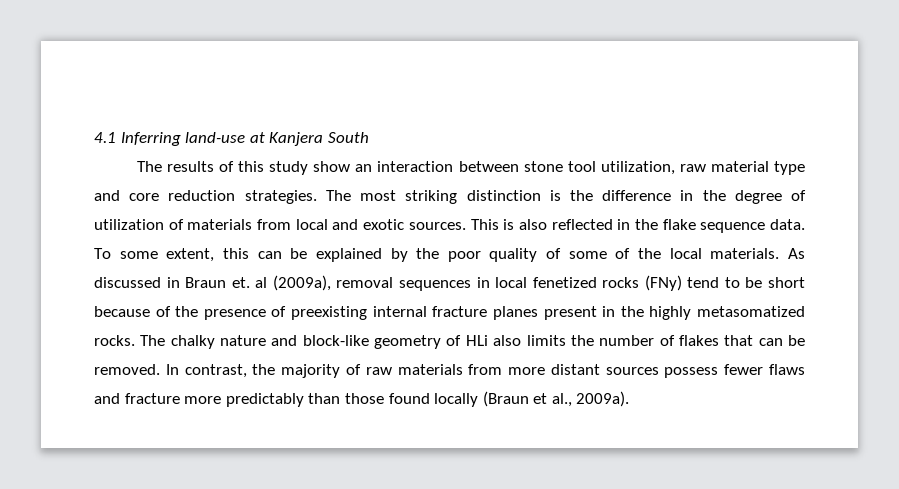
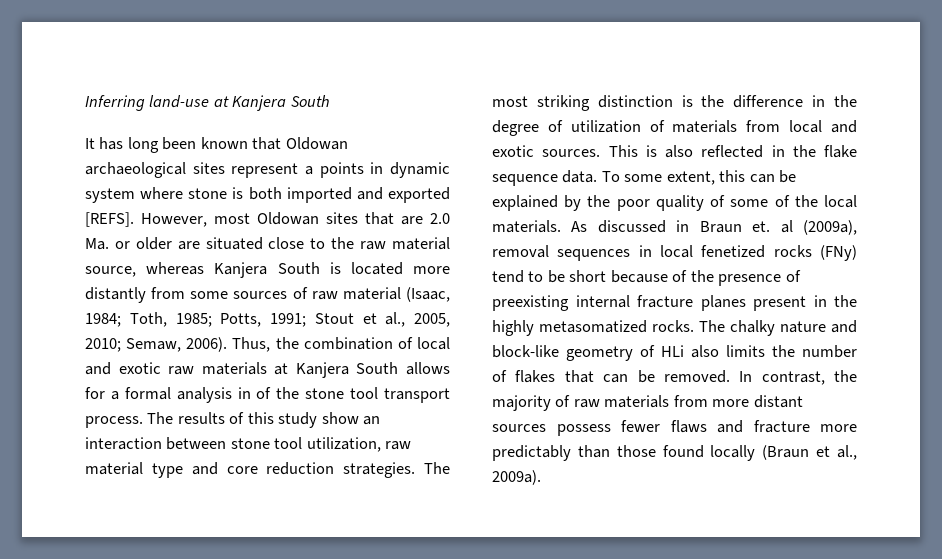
- 4.1 Inferring land-use at Kanjera South
+ Inferring land-use at Kanjera South
+ It has long been known that Oldowan archaeological sites represent a points in dynamic system where stone is both imported and exported [REFS]. However, most Oldowan sites that are 2.0 Ma. or older are situated close to the raw material source, whereas Kanjera South is located more distantly from some sources of raw material (Isaac, 1984; Toth, 1985; Potts, 1991; Stout et al., 2005, 2010; Semaw, 2006). Thus, the combination of local and exotic raw materials at Kanjera South allows for a formal analysis in of the stone tool transport process.

